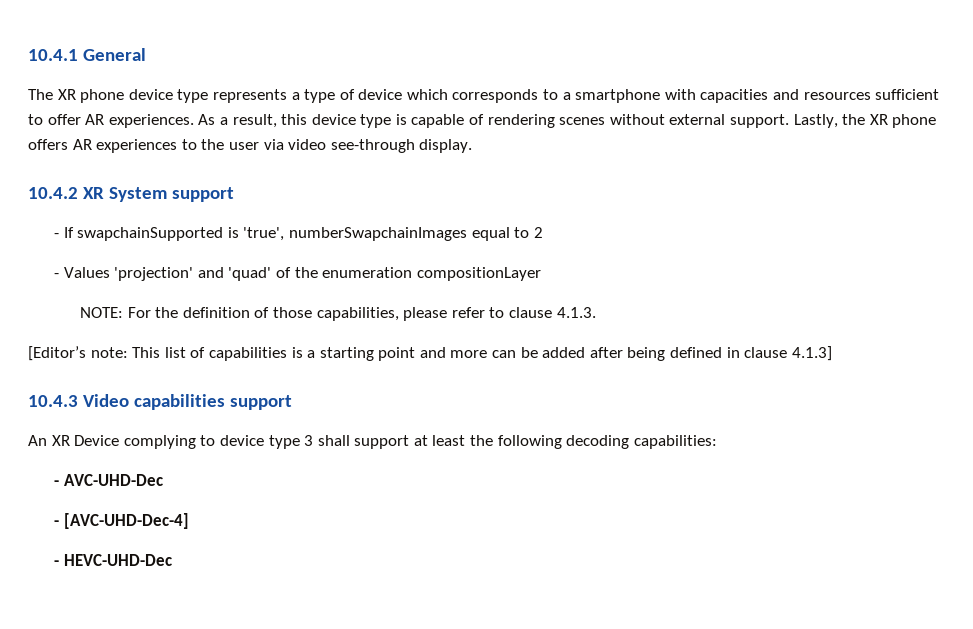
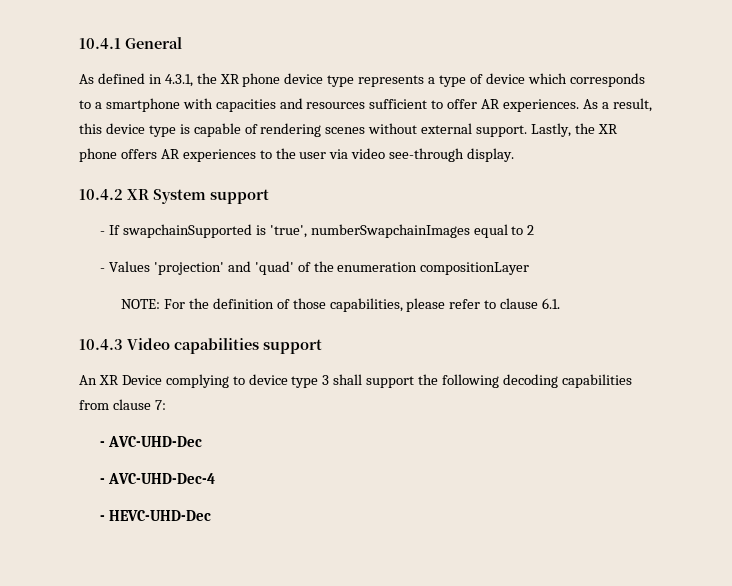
- The XR phone device type represents a type of device which corresponds to a smartphone with capacities and resources sufficient to offer AR experiences.
+ As defined in 4.3.1, the XR phone device type represents a type of device which corresponds to a smartphone with capacities and resources sufficient to offer AR experiences.
- NOTE: For the definition of those capabilities, please refer to clause 4.1.3.
- [Editor’s note: This list of capabilities is a starting point and more can be added after being defined in clause 4.1.3]
+ NOTE: For the definition of those capabilities, please refer to clause 6.1.
- An XR Device complying to device type 3 shall support at least the following decoding capabilities:
+ An XR Device complying to device type 3 shall support the following decoding capabilities from clause 7:
- - [AVC-UHD-Dec-4]
+ - AVC-UHD-Dec-4

